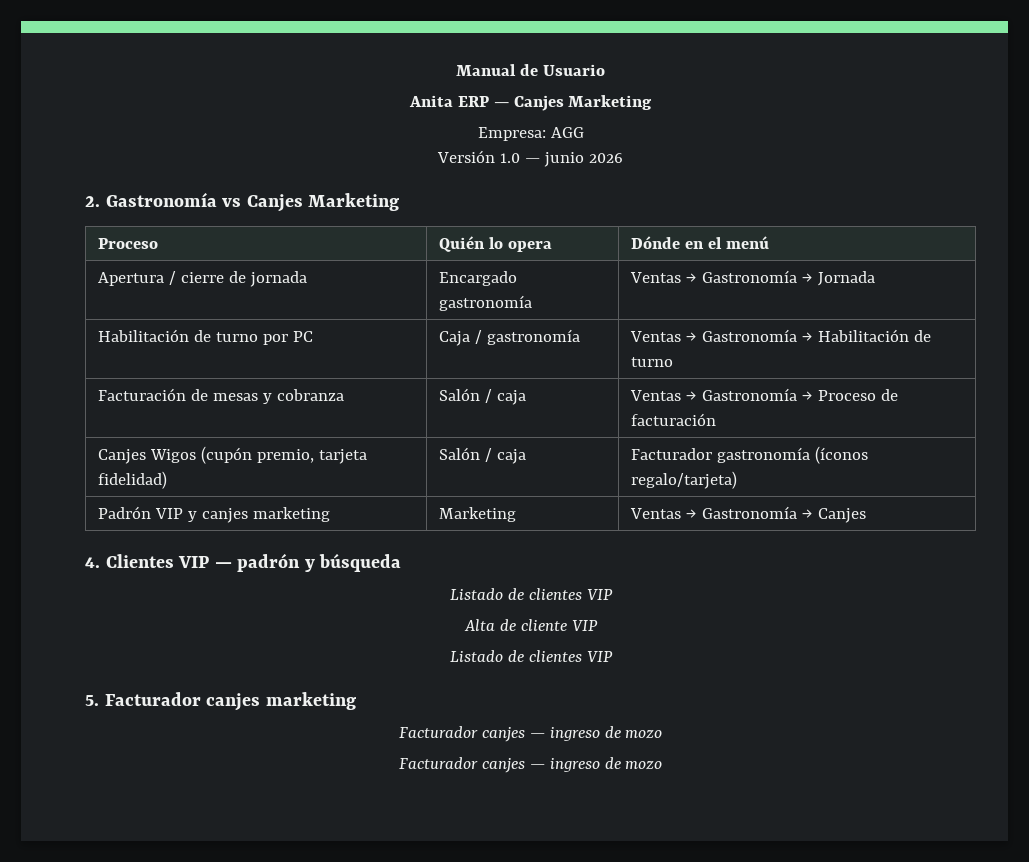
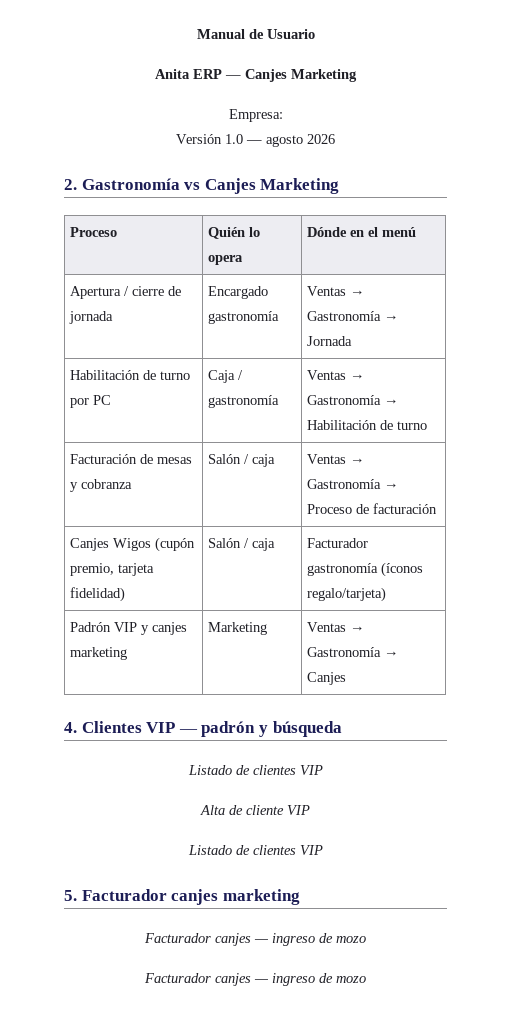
- Empresa: AGG
+ Empresa:
- Versión 1.0 — junio 2026
+ Versión 1.0 — agosto 2026

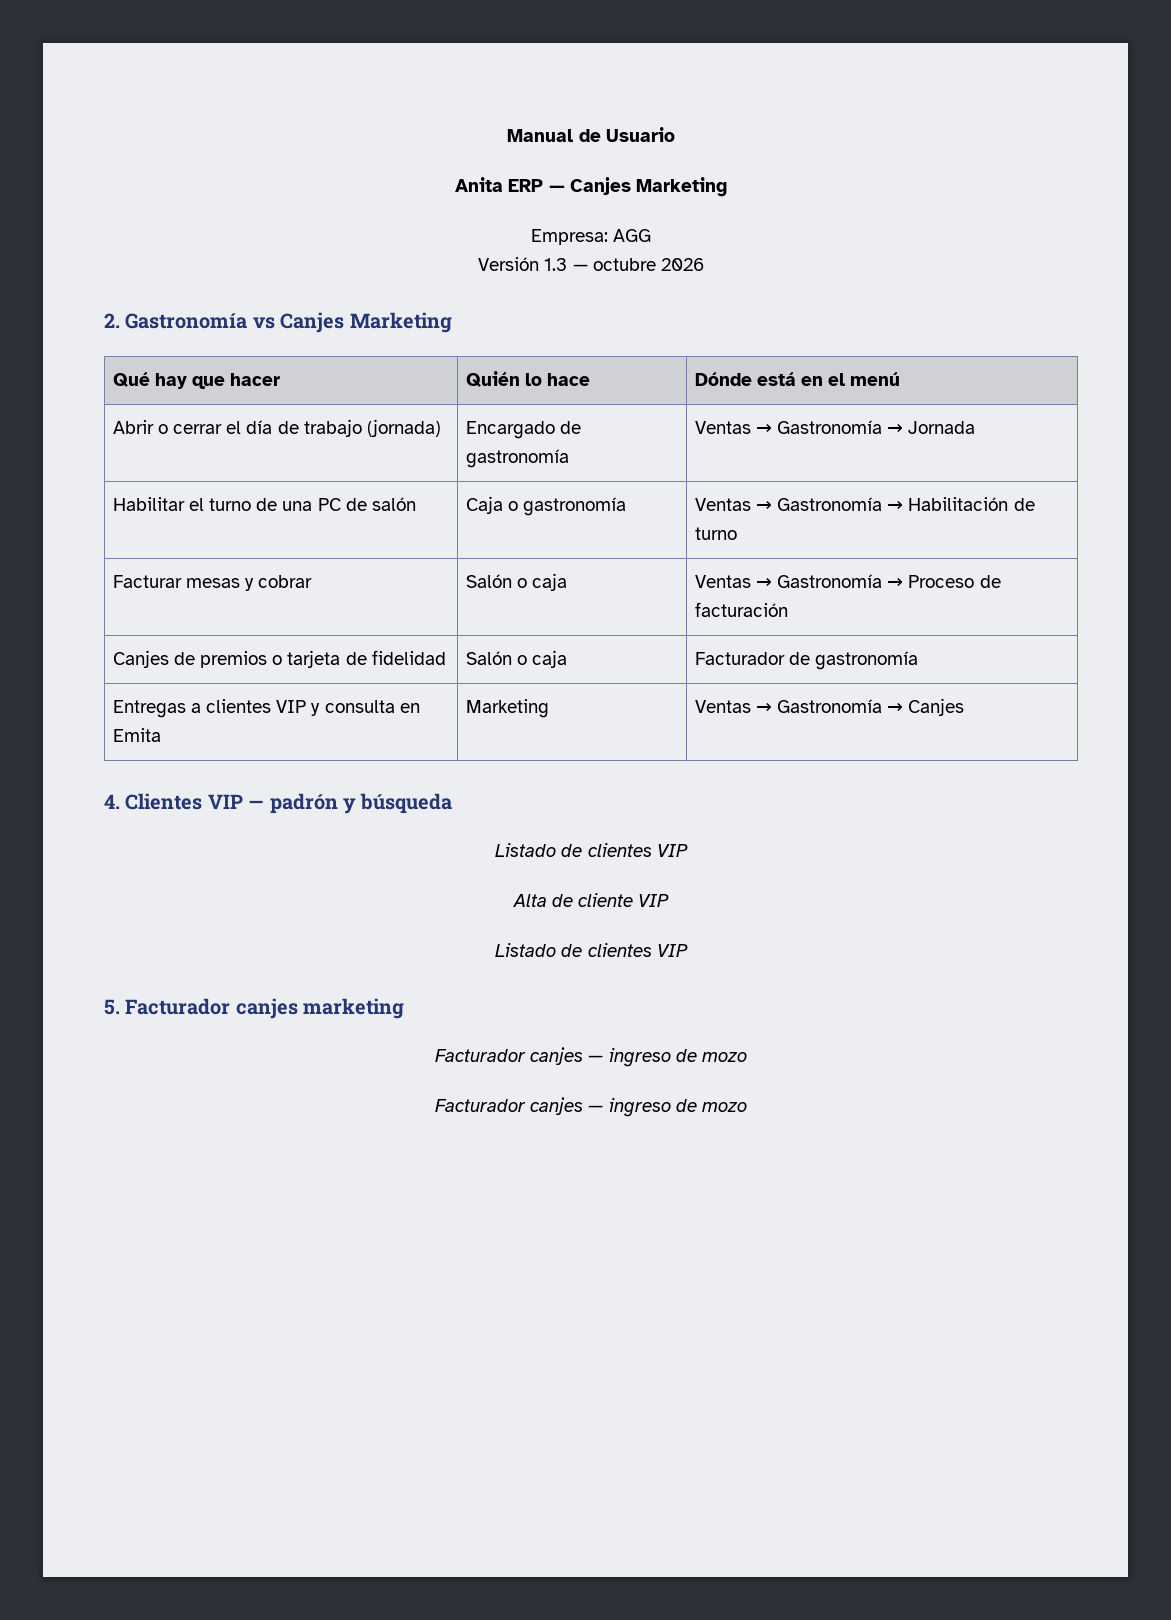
- Empresa:
+ Empresa: AGG
- Versión 1.0 — agosto 2026
+ Versión 1.3 — octubre 2026
- Proceso | Quién lo opera | Dónde en el menú
+ Qué hay que hacer | Quién lo hace | Dónde está en el menú
- Apertura / cierre de jornada | Encargado gastronomía | Ventas → Gastronomía → Jornada
+ Abrir o cerrar el día de trabajo (jornada) | Encargado de gastronomía | Ventas → Gastronomía → Jornada
- Habilitación de turno por PC | Caja / gastronomía | Ventas → Gastronomía → Habilitación de turno
+ Habilitar el turno de una PC de salón | Caja o gastronomía | Ventas → Gastronomía → Habilitación de turno
- Facturación de mesas y cobranza | Salón / caja | Ventas → Gastronomía → Proceso de facturación
+ Facturar mesas y cobrar | Salón o caja | Ventas → Gastronomía → Proceso de facturación
- Canjes Wigos (cupón premio, tarjeta fidelidad) | Salón / caja | Facturador gastronomía (íconos regalo/tarjeta)
- Padrón VIP y canjes marketing | Marketing | Ventas → Gastronomía → Canjes
+ Canjes de premios o tarjeta de fidelidad | Salón o caja | Facturador de gastronomía
+ Entregas a clientes VIP y consulta en Emita | Marketing | Ventas → Gastronomía → Canjes

